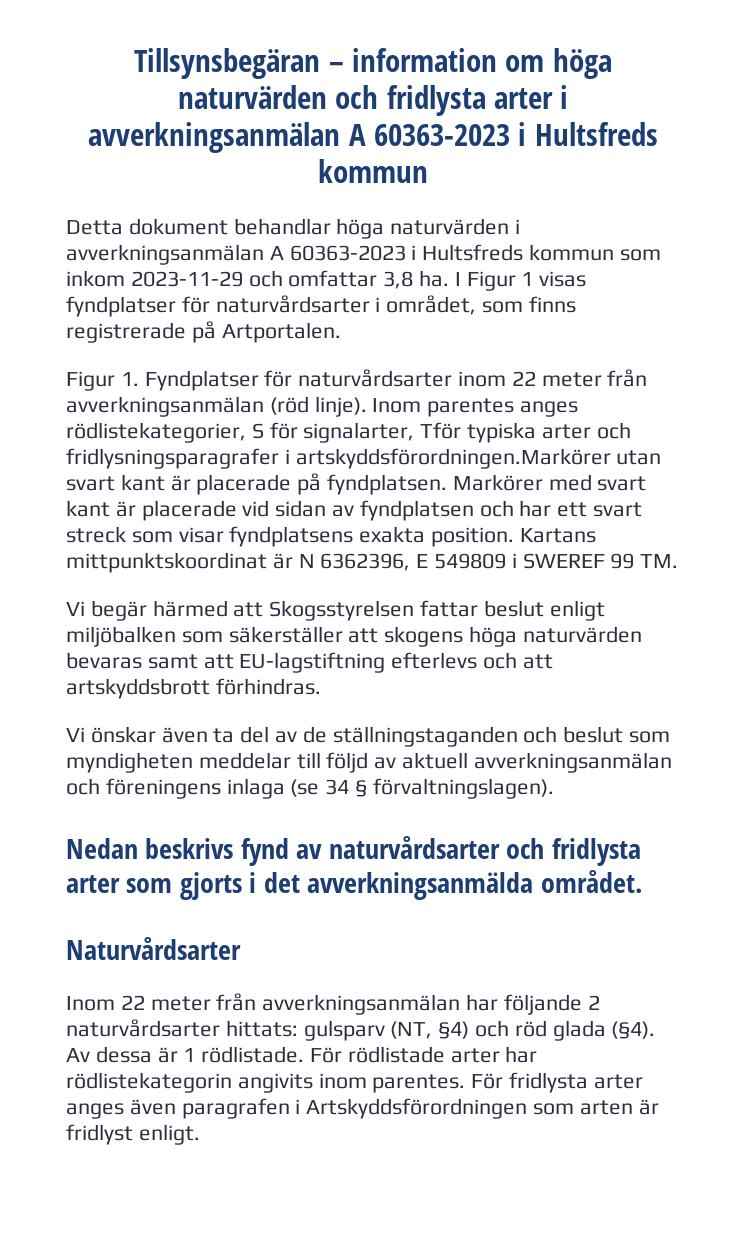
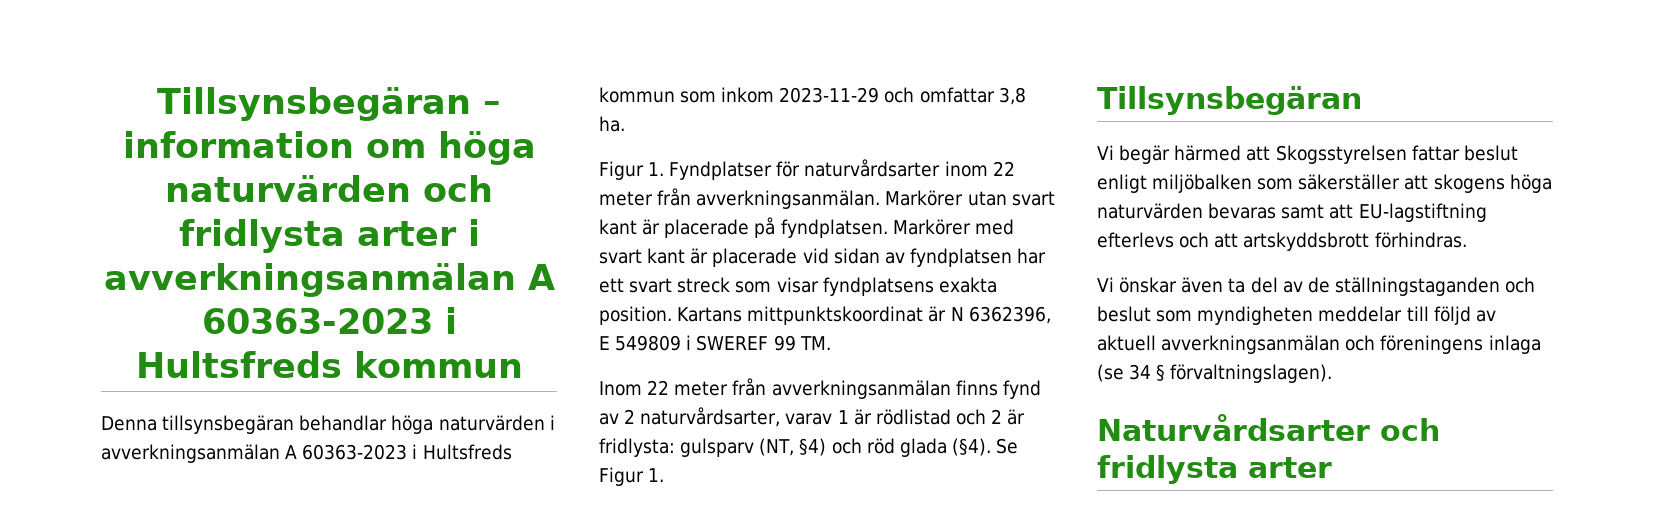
- Detta dokument behandlar höga naturvärden i avverkningsanmälan A 60363-2023 i Hultsfreds kommun som inkom 2023-11-29 och omfattar 3,8 ha. I Figur 1 visas fyndplatser för naturvårdsarter i området, som finns registrerade på Artportalen.
+ Denna tillsynsbegäran behandlar höga naturvärden i avverkningsanmälan A 60363-2023 i Hultsfreds kommun som inkom 2023-11-29 och omfattar 3,8 ha.
- Figur 1. Fyndplatser för naturvårdsarter inom 22 meter från avverkningsanmälan (röd linje). Inom parentes anges rödlistekategorier, S för signalarter, Tför typiska arter och fridlysningsparagrafer i artskyddsförordningen.Markörer utan svart kant är placerade på fyndplatsen.
+ Figur 1. Fyndplatser för naturvårdsarter inom 22 meter från avverkningsanmälan. Markörer utan svart kant är placerade på fyndplatsen.
- Markörer med svart kant är placerade vid sidan av fyndplatsen och har ett svart streck som visar fyndplatsens exakta position.
+ Markörer med svart kant är placerade vid sidan av fyndplatsen har ett svart streck som visar fyndplatsens exakta position.
+ Inom 22 meter från avverkningsanmälan finns fynd av 2 naturvårdsarter, varav 1 är rödlistad och 2 är fridlysta: gulsparv (NT, §4) och röd glada (§4). Se Figur 1.
+ Tillsynsbegäran
- Nedan beskrivs fynd av naturvårdsarter och fridlysta arter som gjorts i det avverkningsanmälda området.
- Naturvårdsarter
- Inom 22 meter från avverkningsanmälan har följande 2 naturvårdsarter hittats: gulsparv (NT, §4) och röd glada (§4). Av dessa är 1 rödlistade. För rödlistade arter har rödlistekategorin angivits inom parentes. För fridlysta arter anges även paragrafen i Artskyddsförordningen som arten är fridlyst enligt.
+ Naturvårdsarter och fridlysta arter

